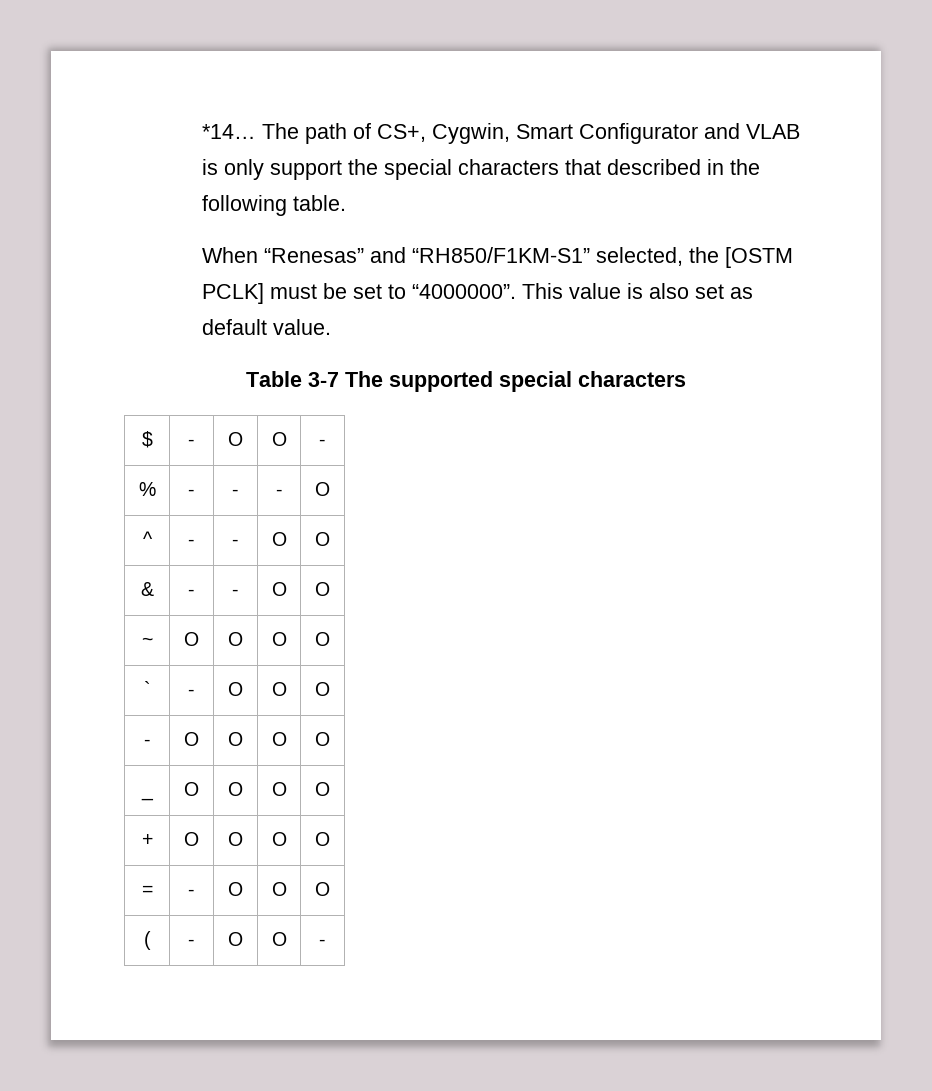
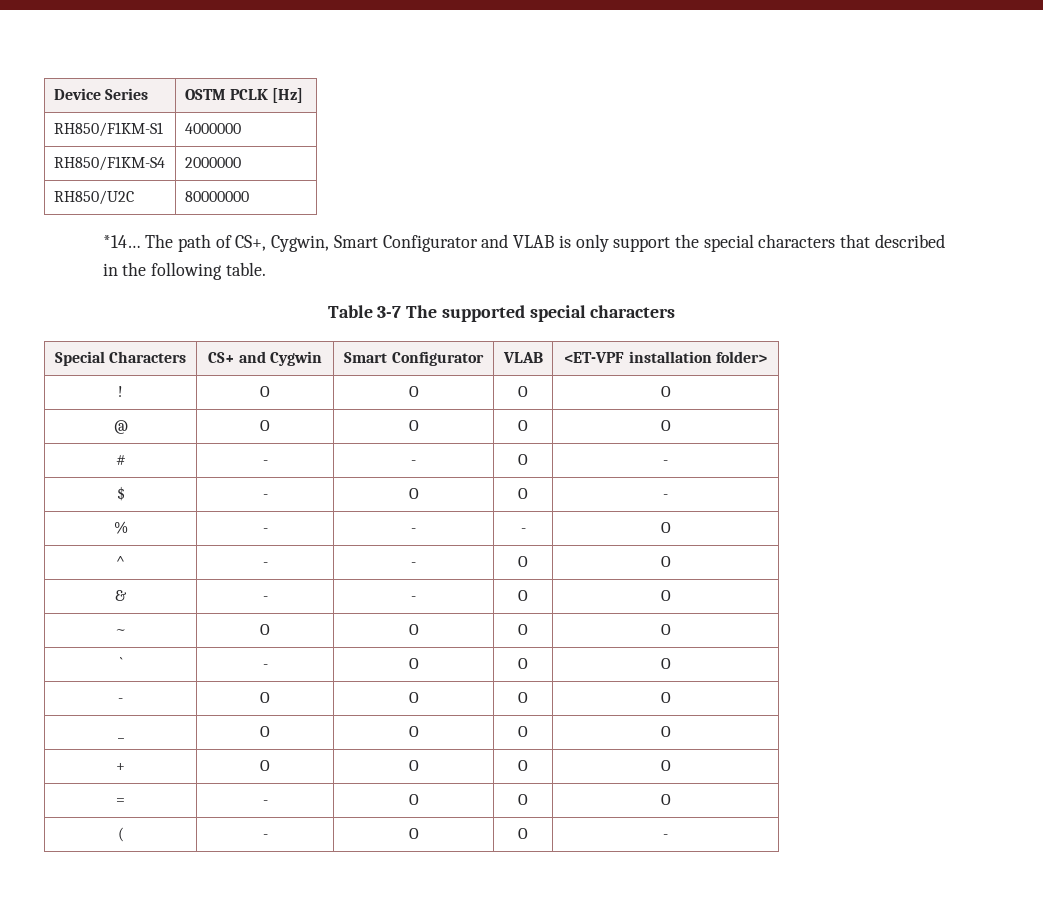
+ Device Series | OSTM PCLK [Hz]
+ RH850/F1KM-S1 | 4000000
+ RH850/F1KM-S4 | 2000000
+ RH850/U2C | 80000000
- When “Renesas” and “RH850/F1KM-S1” selected, the [OSTM PCLK] must be set to “4000000”. This value is also set as default value.
+ Special Characters | CS+ and Cygwin | Smart Configurator | VLAB | <ET-VPF installation folder>
+ ! | O | O | O | O
+ @ | O | O | O | O
+ # | - | - | O | -

